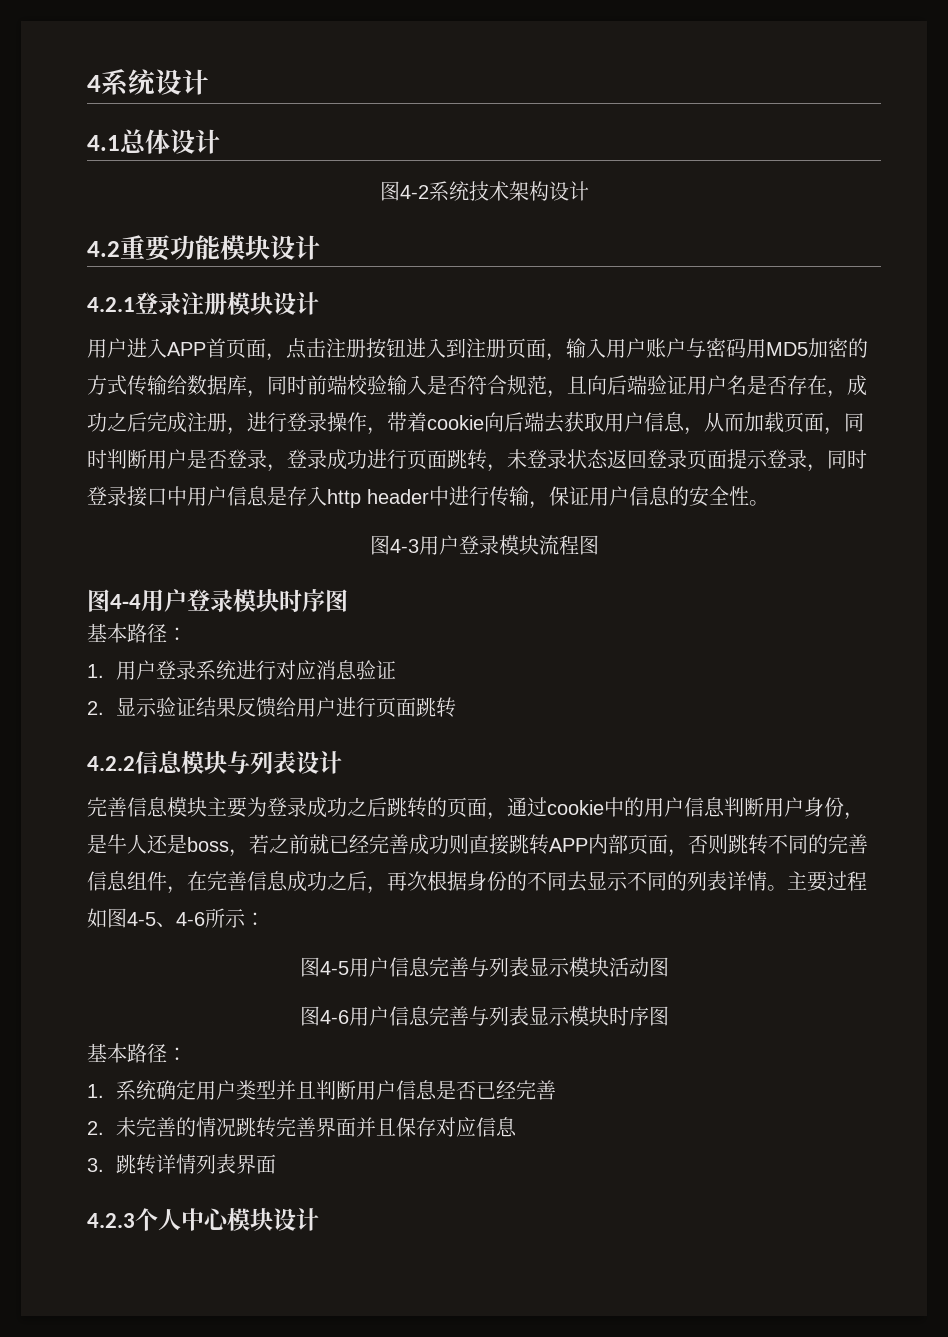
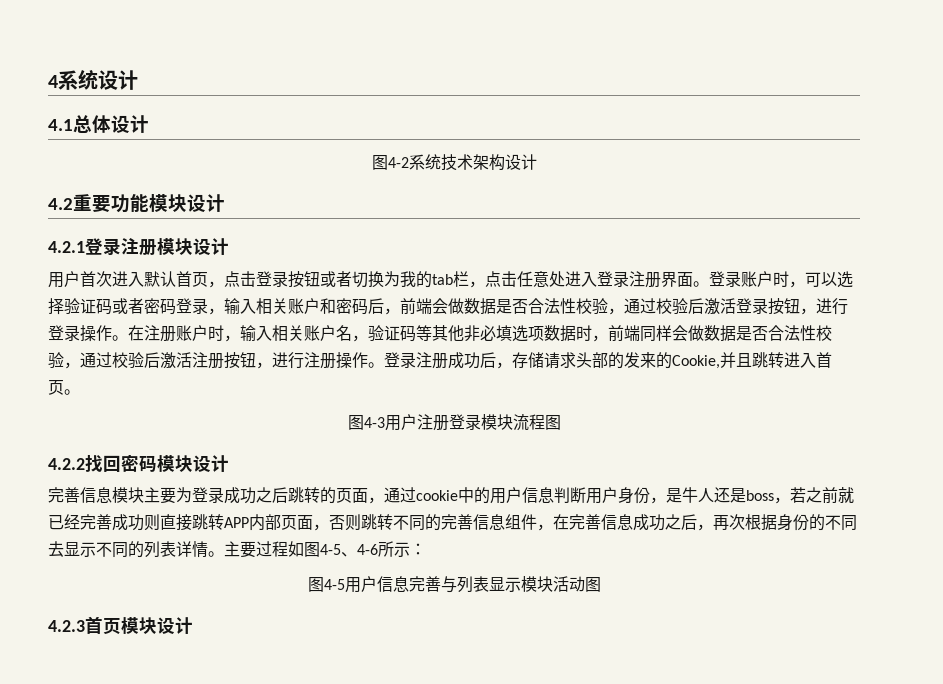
- 用户进入APP首页面，点击注册按钮进入到注册页面，输入用户账户与密码用MD5加密的方式传输给数据库，同时前端校验输入是否符合规范，且向后端验证用户名是否存在，成功之后完成注册，进行登录操作，带着cookie向后端去获取用户信息，从而加载页面，同时判断用户是否登录，登录成功进行页面跳转，未登录状态返回登录页面提示登录，同时登录接口中用户信息是存入http header中进行传输，保证用户信息的安全性。
+ 用户首次进入默认首页，点击登录按钮或者切换为我的tab栏，点击任意处进入登录注册界面。登录账户时，可以选择验证码或者密码登录，输入相关账户和密码后，前端会做数据是否合法性校验，通过校验后激活登录按钮，进行登录操作。在注册账户时，输入相关账户名，验证码等其他非必填选项数据时，前端同样会做数据是否合法性校验，通过校验后激活注册按钮，进行注册操作。登录注册成功后，存储请求头部的发来的Cookie,并且跳转进入首页。
- 图4-3用户登录模块流程图
+ 图4-3用户注册登录模块流程图
- 图4-4用户登录模块时序图
- 基本路径：
- 1.用户登录系统进行对应消息验证
- 2.显示验证结果反馈给用户进行页面跳转
- 4.2.2信息模块与列表设计
+ 4.2.2找回密码模块设计
- 图4-6用户信息完善与列表显示模块时序图
- 基本路径：
- 1.系统确定用户类型并且判断用户信息是否已经完善
- 2.未完善的情况跳转完善界面并且保存对应信息
- 3.跳转详情列表界面
- 4.2.3个人中心模块设计
+ 4.2.3首页模块设计

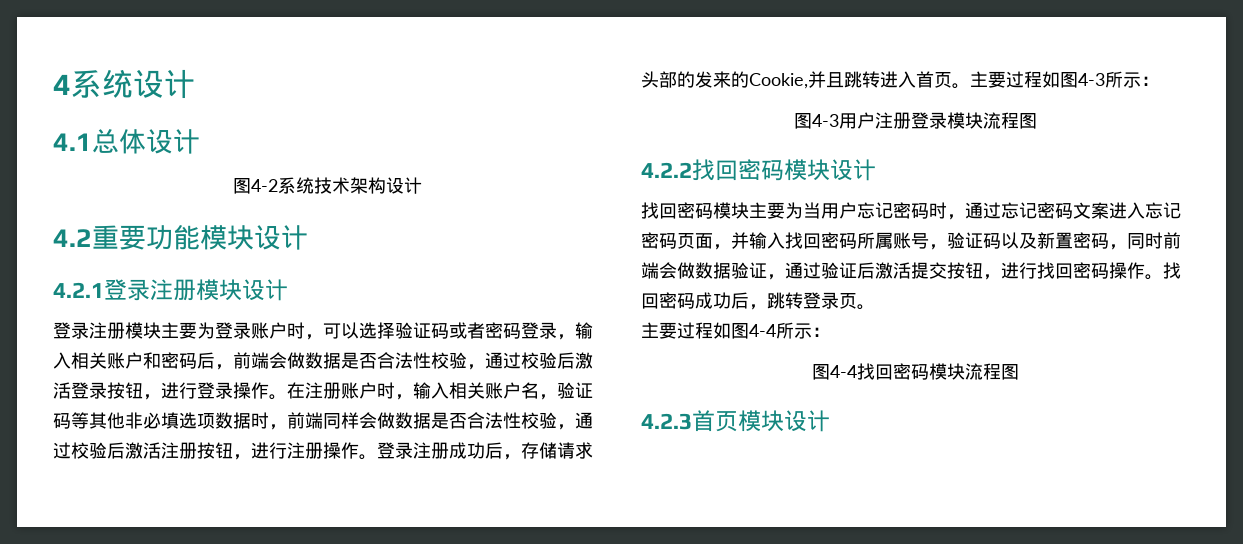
- 用户首次进入默认首页，点击登录按钮或者切换为我的tab栏，点击任意处进入登录注册界面。登录账户时，可以选择验证码或者密码登录，输入相关账户和密码后，前端会做数据是否合法性校验，通过校验后激活登录按钮，进行登录操作。
+ 登录注册模块主要为登录账户时，可以选择验证码或者密码登录，输入相关账户和密码后，前端会做数据是否合法性校验，通过校验后激活登录按钮，进行登录操作。
+ 主要过程如图4-3所示：
- 完善信息模块主要为登录成功之后跳转的页面，通过cookie中的用户信息判断用户身份，是牛人还是boss，若之前就已经完善成功则直接跳转APP内部页面，否则跳转不同的完善信息组件，在完善信息成功之后，再次根据身份的不同去显示不同的列表详情。主要过程如图4-5、4-6所示：
- 图4-5用户信息完善与列表显示模块活动图
+ 找回密码模块主要为当用户忘记密码时，通过忘记密码文案进入忘记密码页面，并输入找回密码所属账号，验证码以及新置密码，同时前端会做数据验证，通过验证后激活提交按钮，进行找回密码操作。找回密码成功后，跳转登录页。
+ 主要过程如图4-4所示：
+ 图4-4找回密码模块流程图

